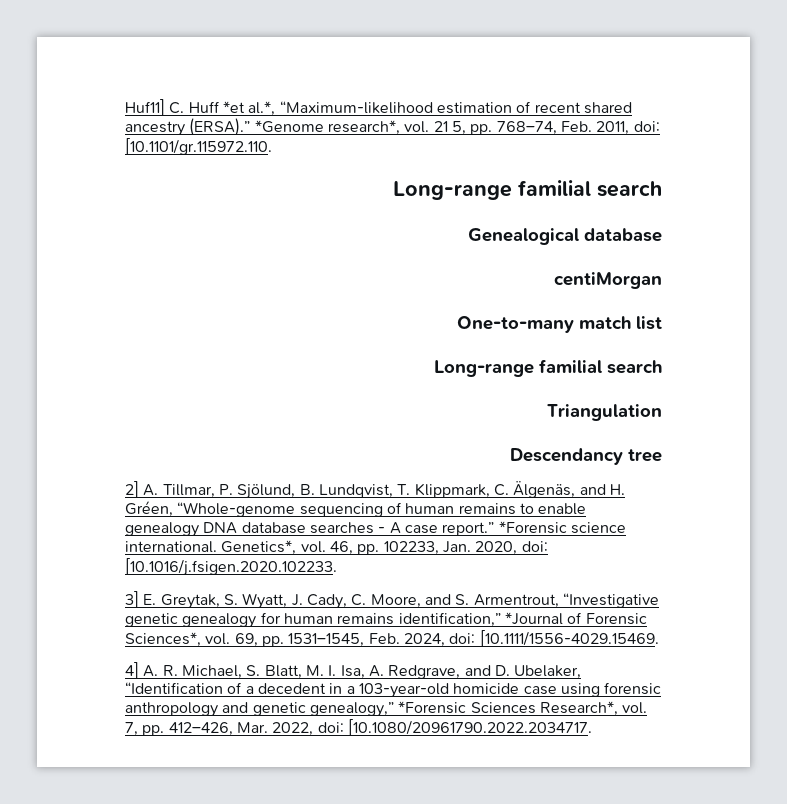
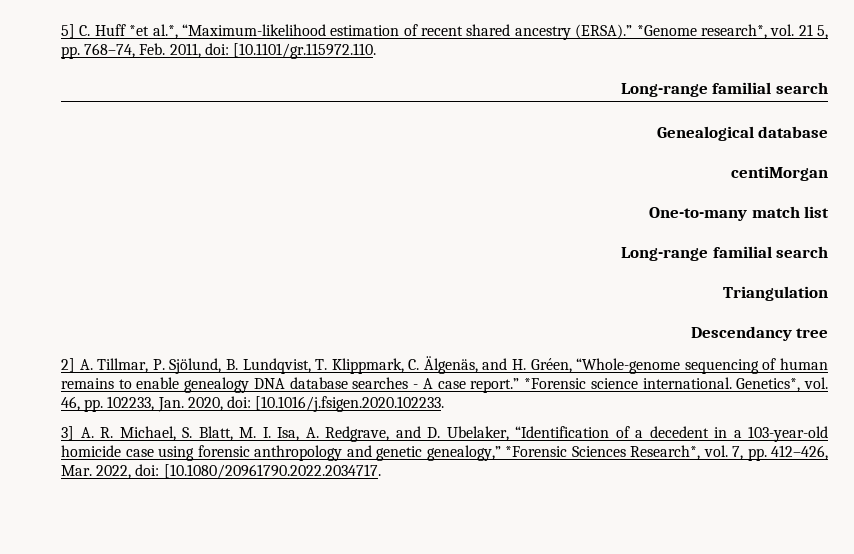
- Huf11] C. Huff *et al.*, “Maximum-likelihood estimation of recent shared ancestry (ERSA).”
+ 5] C. Huff *et al.*, “Maximum-likelihood estimation of recent shared ancestry (ERSA).”
- 3] E. Greytak, S. Wyatt, J. Cady, C. Moore, and S. Armentrout, “Investigative genetic genealogy for human remains identification,” *Journal of Forensic Sciences*, vol. 69, pp. 1531–1545, Feb. 2024, doi: [10.1111/1556-4029.15469.
- 4] A. R. Michael, S. Blatt, M. I. Isa, A. Redgrave, and D. Ubelaker, “Identification of a decedent in a 103-year-old homicide case using forensic anthropology and genetic genealogy,” *Forensic Sciences Research*, vol. 7, pp. 412–426, Mar. 2022, doi: [10.1080/20961790.2022.2034717.
+ 3] A. R. Michael, S. Blatt, M. I. Isa, A. Redgrave, and D. Ubelaker, “Identification of a decedent in a 103-year-old homicide case using forensic anthropology and genetic genealogy,” *Forensic Sciences Research*, vol. 7, pp. 412–426, Mar. 2022, doi: [10.1080/20961790.2022.2034717.

